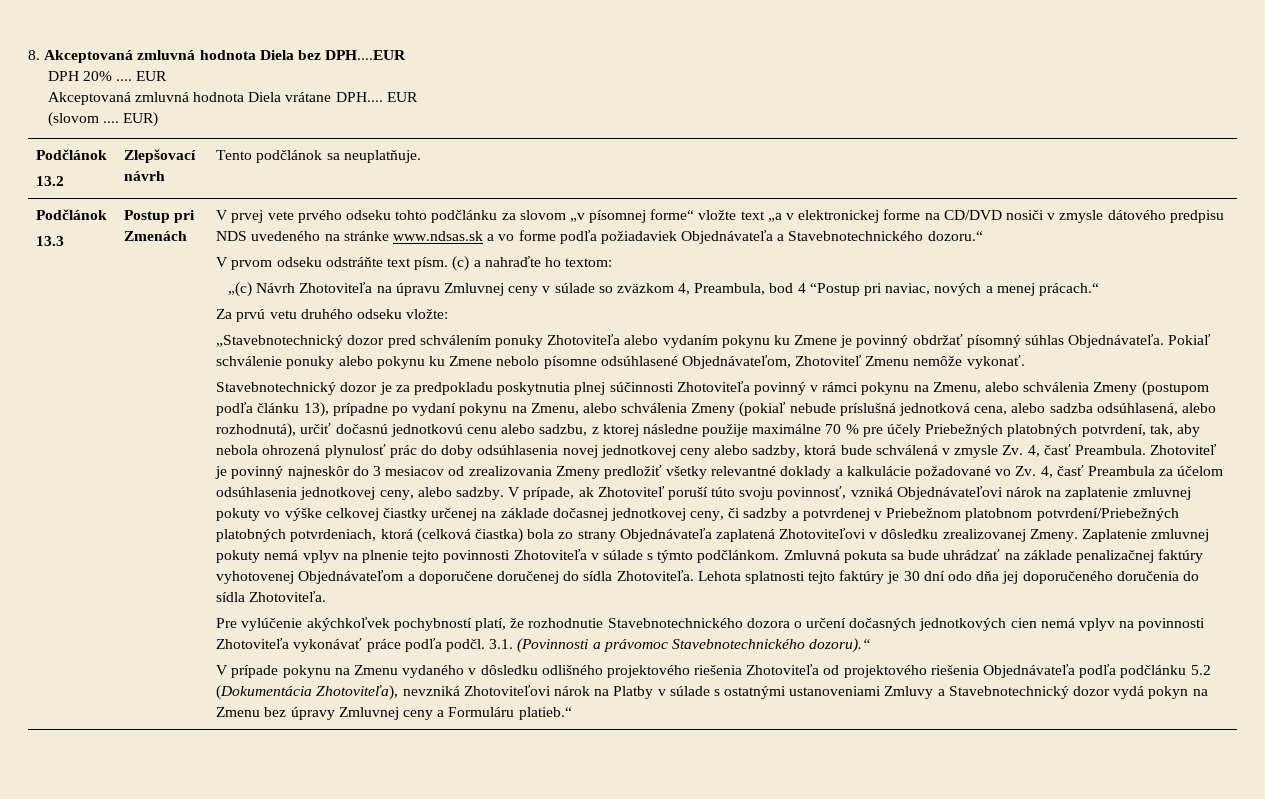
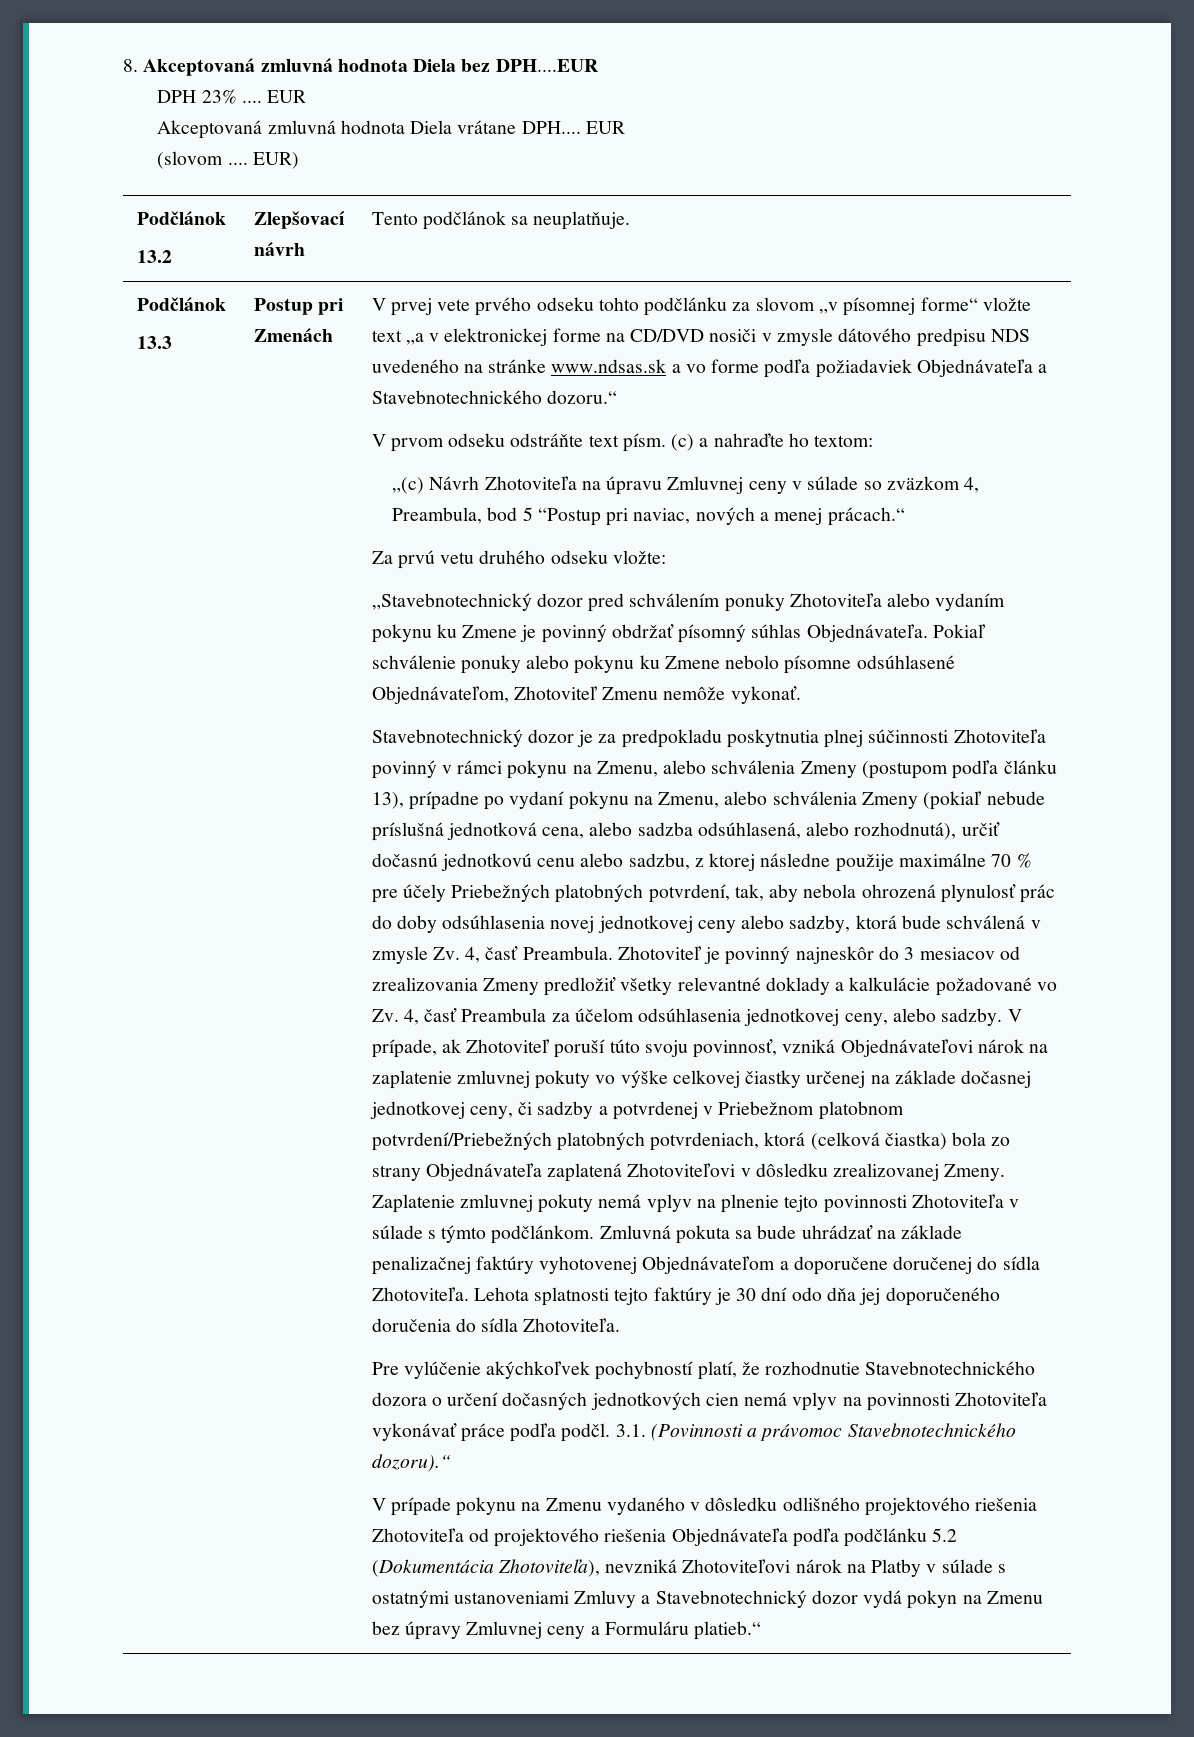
- DPH 20% ....
+ DPH 23% ....
- „(c) Návrh Zhotoviteľa na úpravu Zmluvnej ceny v súlade so zväzkom 4, Preambula, bod 4 “Postup pri naviac, nových a menej prácach.“
+ „(c) Návrh Zhotoviteľa na úpravu Zmluvnej ceny v súlade so zväzkom 4, Preambula, bod 5 “Postup pri naviac, nových a menej prácach.“

